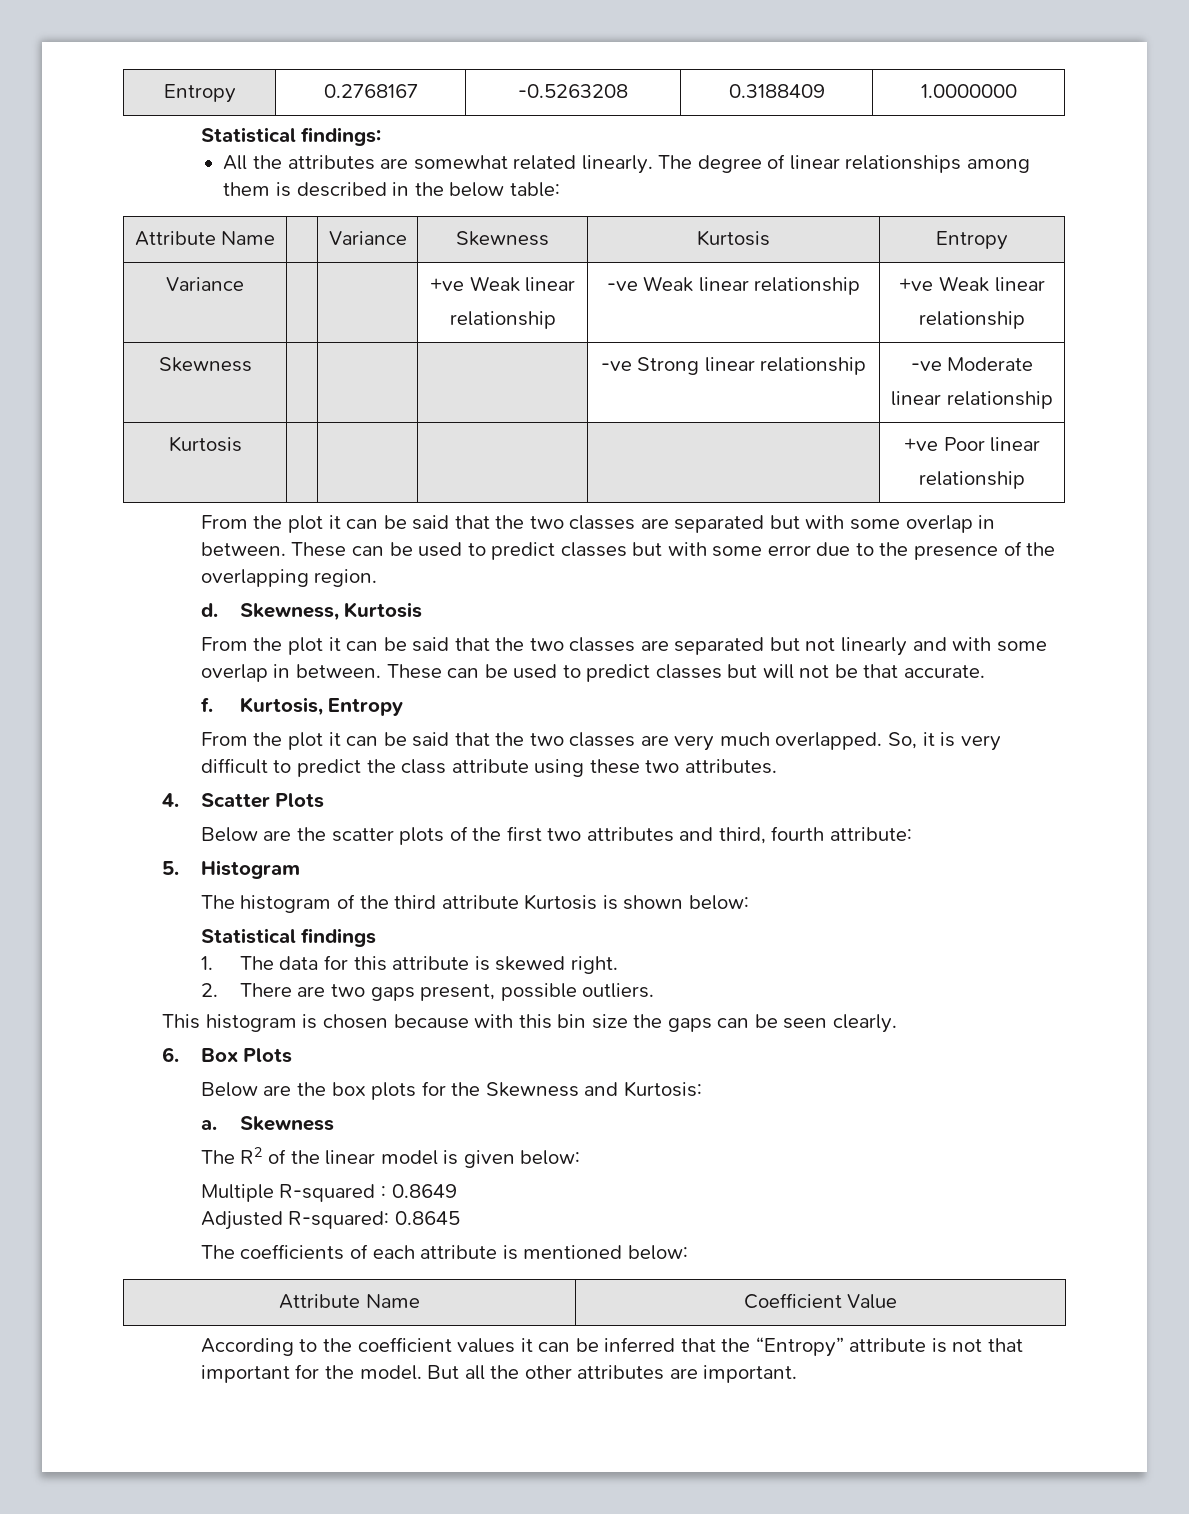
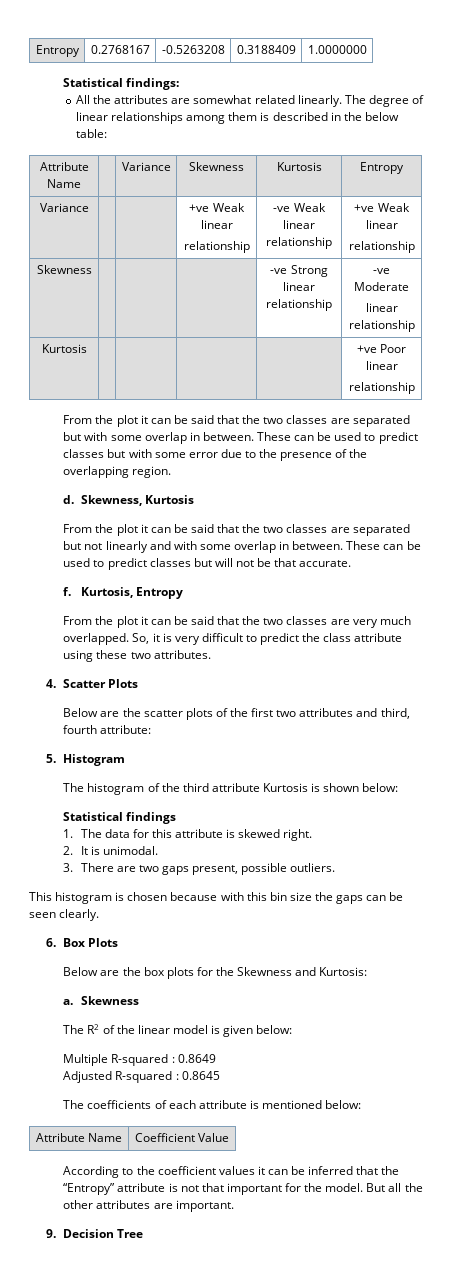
- 2. There are two gaps present, possible outliers.
+ 2. It is unimodal.
+ 3. There are two gaps present, possible outliers.
- Adjusted R-squared: 0.8645
+ Adjusted R-squared : 0.8645
+ 9. Decision Tree

